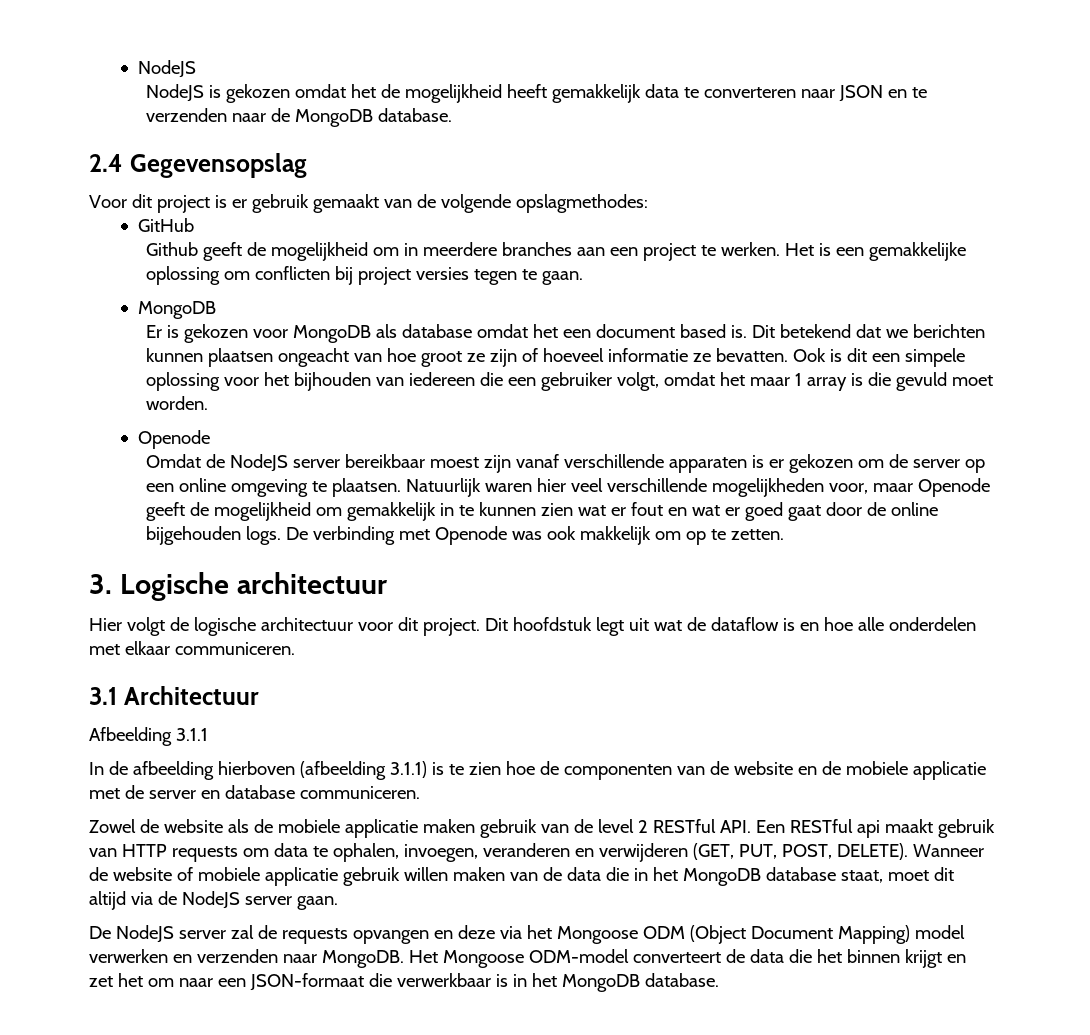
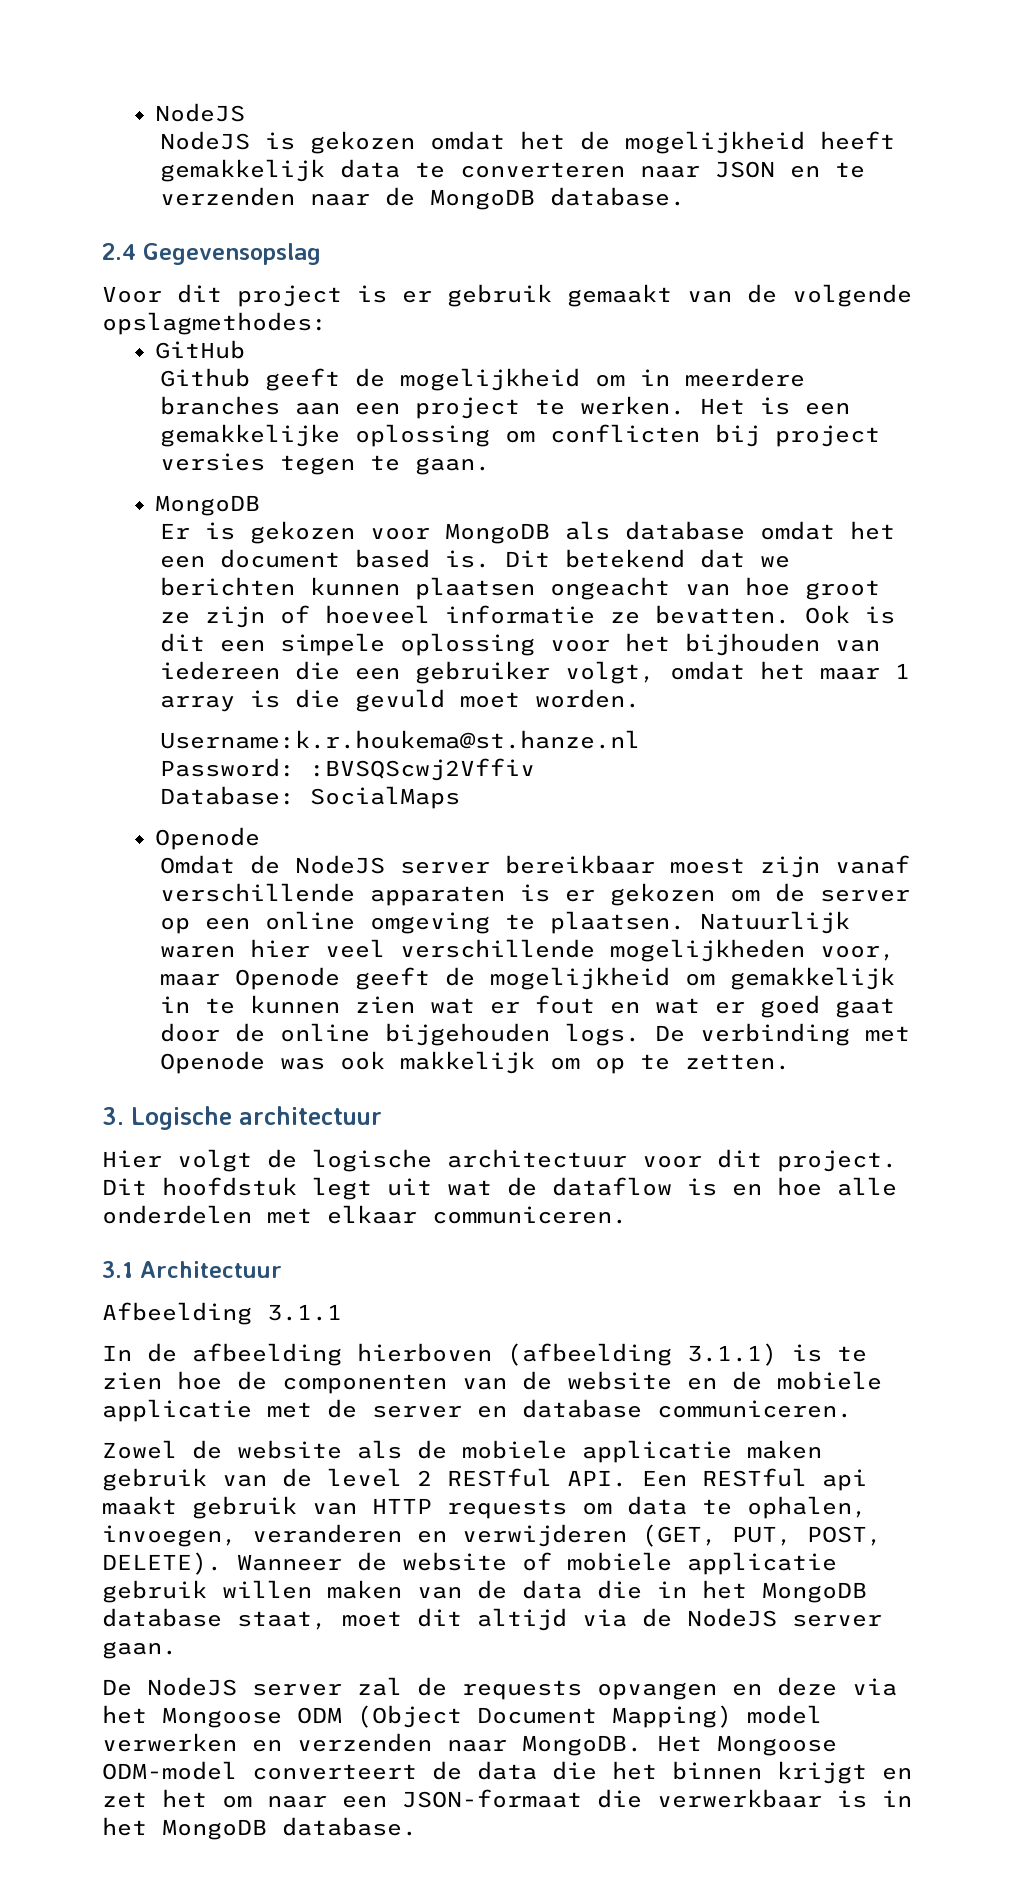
+ Username:k.r.houkema@st.hanze.nl
+ Password: :BVSQScwj2Vffiv
+ Database: SocialMaps

